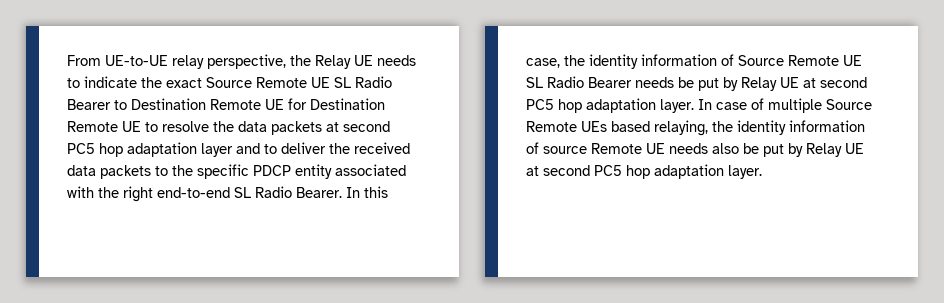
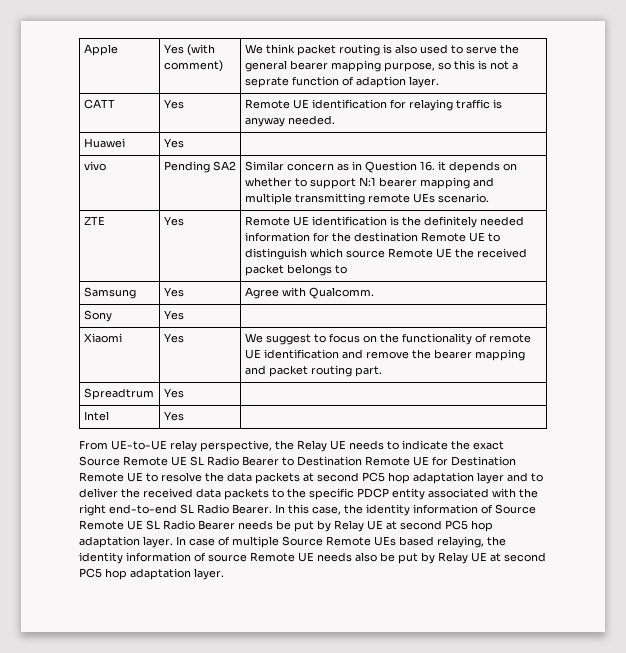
+ Apple | Yes (with comment) | We think packet routing is also used to serve the general bearer mapping purpose, so this is not a seprate function of adaption layer.
+ CATT | Yes | Remote UE identification for relaying traffic is anyway needed.
+ Huawei | Yes |
+ vivo | Pending SA2 | Similar concern as in Question 16. it depends on whether to support N:1 bearer mapping and multiple transmitting remote UEs scenario.
+ ZTE | Yes | Remote UE identification is the definitely needed information for the destination Remote UE to distinguish which source Remote UE the received packet belongs to
+ Samsung | Yes | Agree with Qualcomm.
+ Sony | Yes |
+ Xiaomi | Yes | We suggest to focus on the functionality of remote UE identification and remove the bearer mapping and packet routing part.
+ Spreadtrum | Yes |
+ Intel | Yes |

